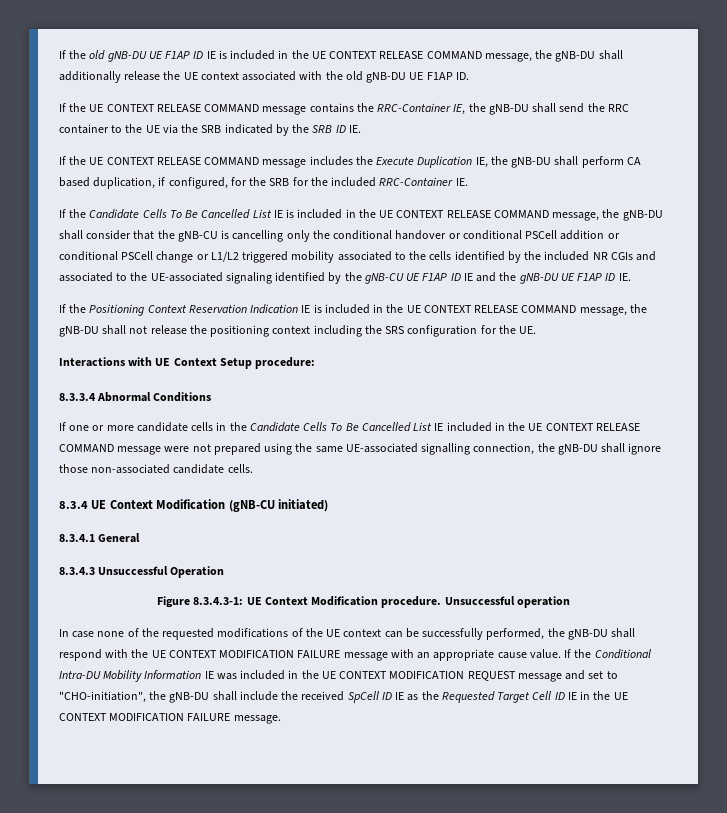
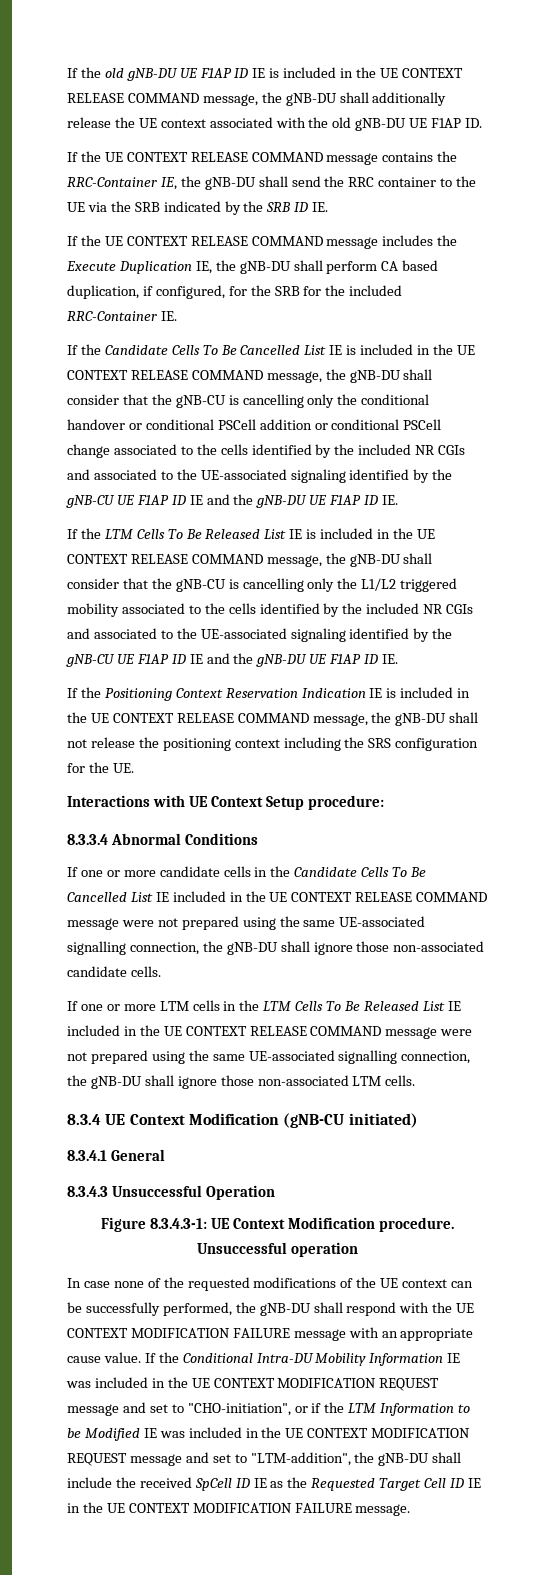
- If the Candidate Cells To Be Cancelled List IE is included in the UE CONTEXT RELEASE COMMAND message, the gNB-DU shall consider that the gNB-CU is cancelling only the conditional handover or conditional PSCell addition or conditional PSCell change or L1/L2 triggered mobility associated to the cells identified by the included NR CGIs and associated to the UE-associated signaling identified by the gNB-CU UE F1AP ID IE and the gNB-DU UE F1AP ID IE.
+ If the Candidate Cells To Be Cancelled List IE is included in the UE CONTEXT RELEASE COMMAND message, the gNB-DU shall consider that the gNB-CU is cancelling only the conditional handover or conditional PSCell addition or conditional PSCell change associated to the cells identified by the included NR CGIs and associated to the UE-associated signaling identified by the gNB-CU UE F1AP ID IE and the gNB-DU UE F1AP ID IE.
+ If the LTM Cells To Be Released List IE is included in the UE CONTEXT RELEASE COMMAND message, the gNB-DU shall consider that the gNB-CU is cancelling only the L1/L2 triggered mobility associated to the cells identified by the included NR CGIs and associated to the UE-associated signaling identified by the gNB-CU UE F1AP ID IE and the gNB-DU UE F1AP ID IE.
+ If one or more LTM cells in the LTM Cells To Be Released List IE included in the UE CONTEXT RELEASE COMMAND message were not prepared using the same UE-associated signalling connection, the gNB-DU shall ignore those non-associated LTM cells.
- If the Conditional Intra-DU Mobility Information IE was included in the UE CONTEXT MODIFICATION REQUEST message and set to "CHO-initiation", the gNB-DU shall include the received SpCell ID IE as the Requested Target Cell ID IE in the UE CONTEXT MODIFICATION FAILURE message.
+ If the Conditional Intra-DU Mobility Information IE was included in the UE CONTEXT MODIFICATION REQUEST message and set to "CHO-initiation", or if the LTM Information to be Modified IE was included in the UE CONTEXT MODIFICATION REQUEST message and set to "LTM-addition", the gNB-DU shall include the received SpCell ID IE as the Requested Target Cell ID IE in the UE CONTEXT MODIFICATION FAILURE message.

